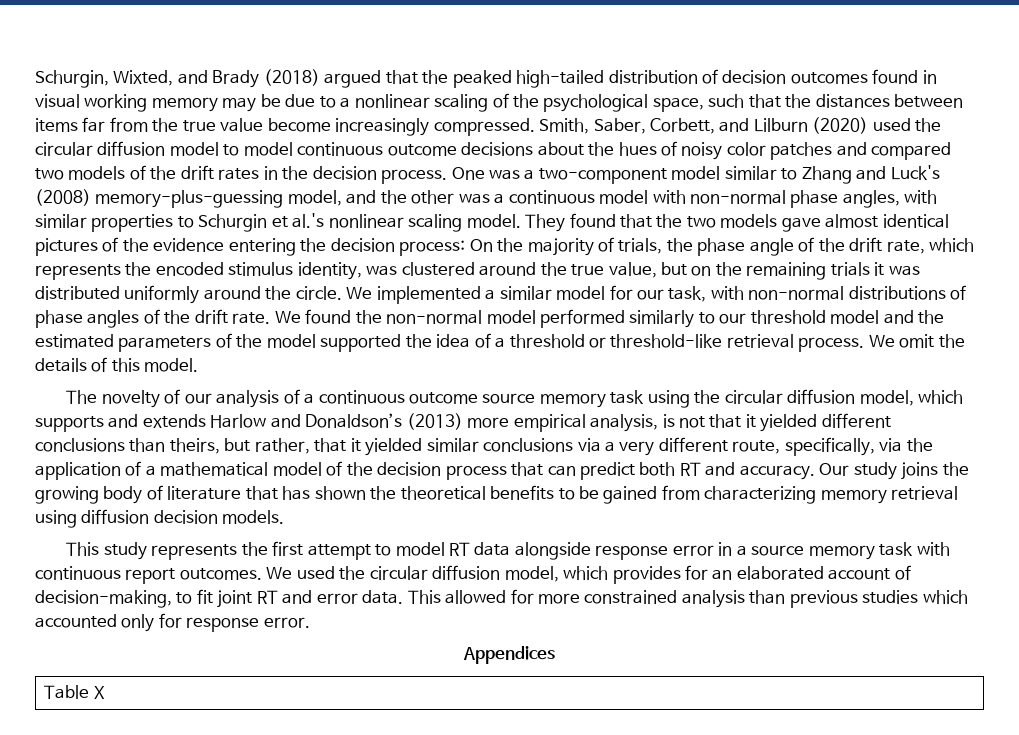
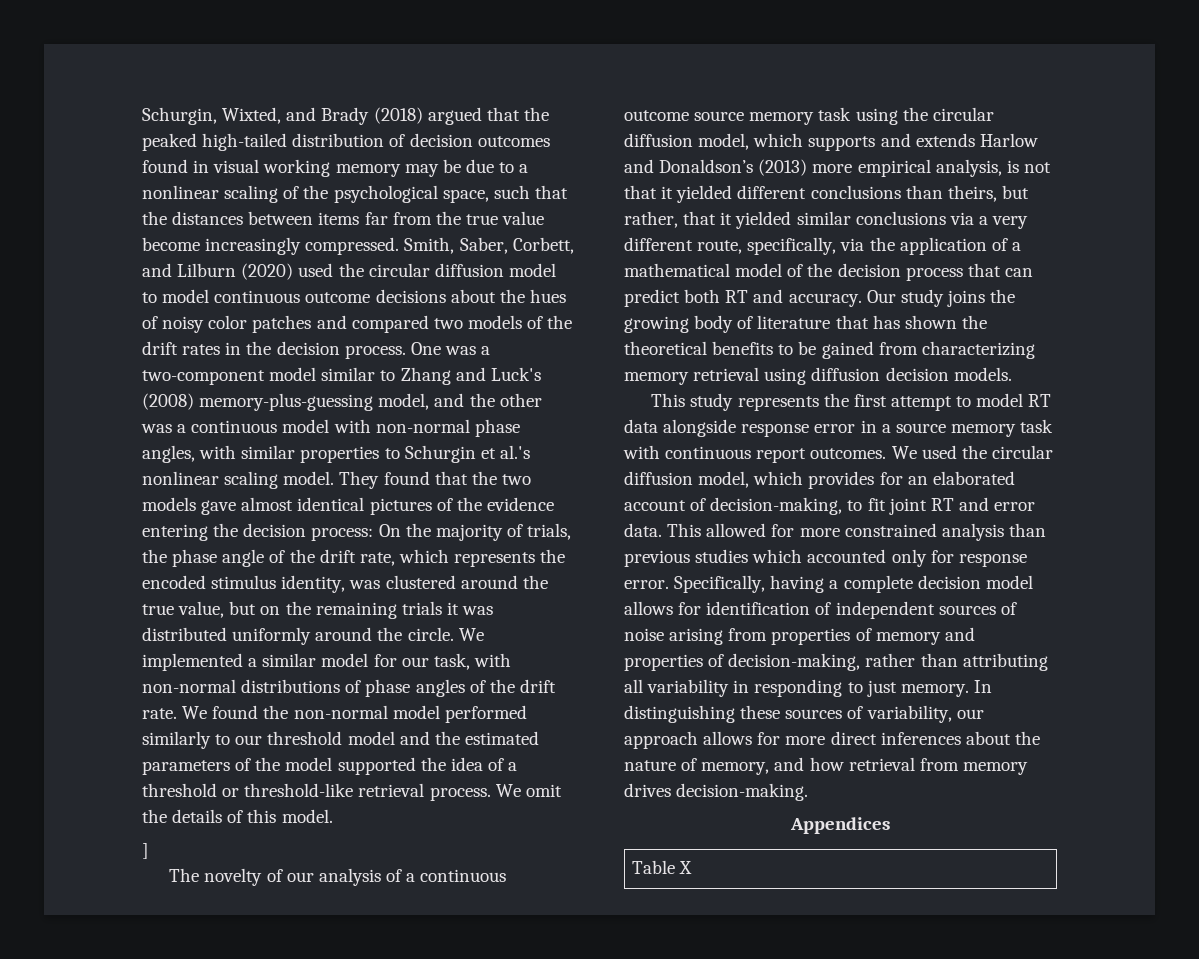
+ ]
+ Specifically, having a complete decision model allows for identification of independent sources of noise arising from properties of memory and properties of decision-making, rather than attributing all variability in responding to just memory. In distinguishing these sources of variability, our approach allows for more direct inferences about the nature of memory, and how retrieval from memory drives decision-making.

